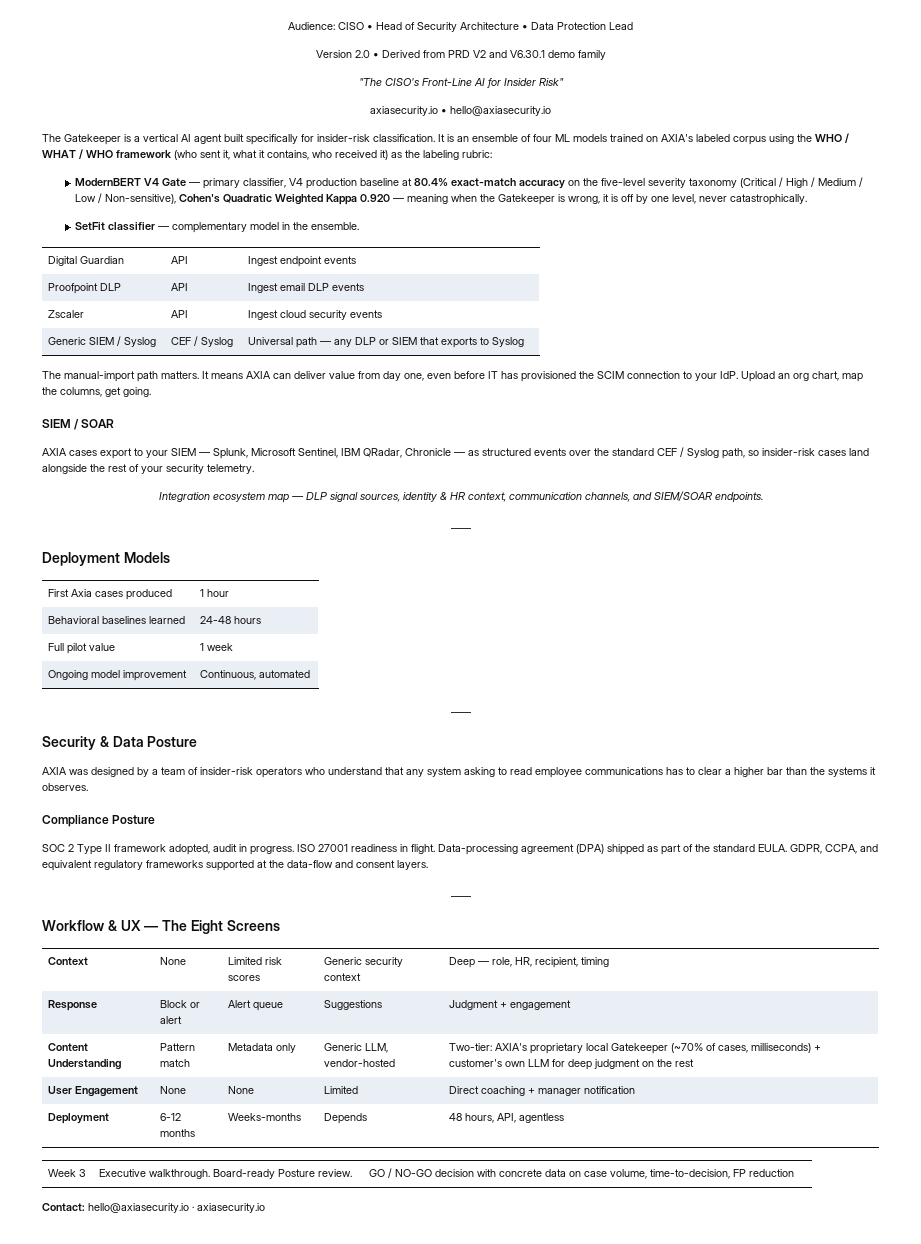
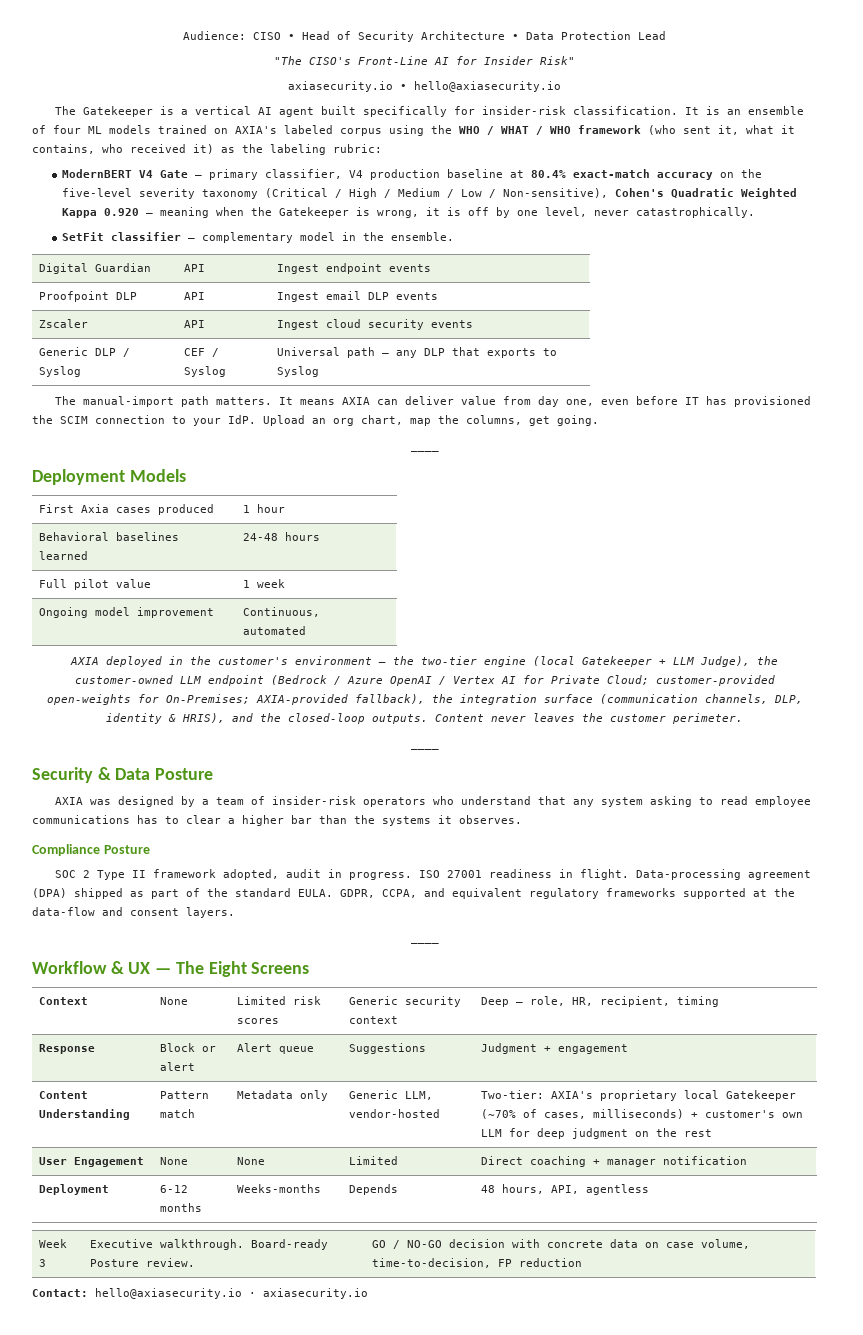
- Version 2.0 • Derived from PRD V2 and V6.30.1 demo family
- Generic SIEM / Syslog | CEF / Syslog | Universal path — any DLP or SIEM that exports to Syslog
+ Generic DLP / Syslog | CEF / Syslog | Universal path — any DLP that exports to Syslog
- SIEM / SOAR
- AXIA cases export to your SIEM — Splunk, Microsoft Sentinel, IBM QRadar, Chronicle — as structured events over the standard CEF / Syslog path, so insider-risk cases land alongside the rest of your security telemetry.
- Integration ecosystem map — DLP signal sources, identity & HR context, communication channels, and SIEM/SOAR endpoints.
+ AXIA deployed in the customer's environment — the two-tier engine (local Gatekeeper + LLM Judge), the customer-owned LLM endpoint (Bedrock / Azure OpenAI / Vertex AI for Private Cloud; customer-provided open-weights for On-Premises; AXIA-provided fallback), the integration surface (communication channels, DLP, identity & HRIS), and the closed-loop outputs. Content never leaves the customer perimeter.

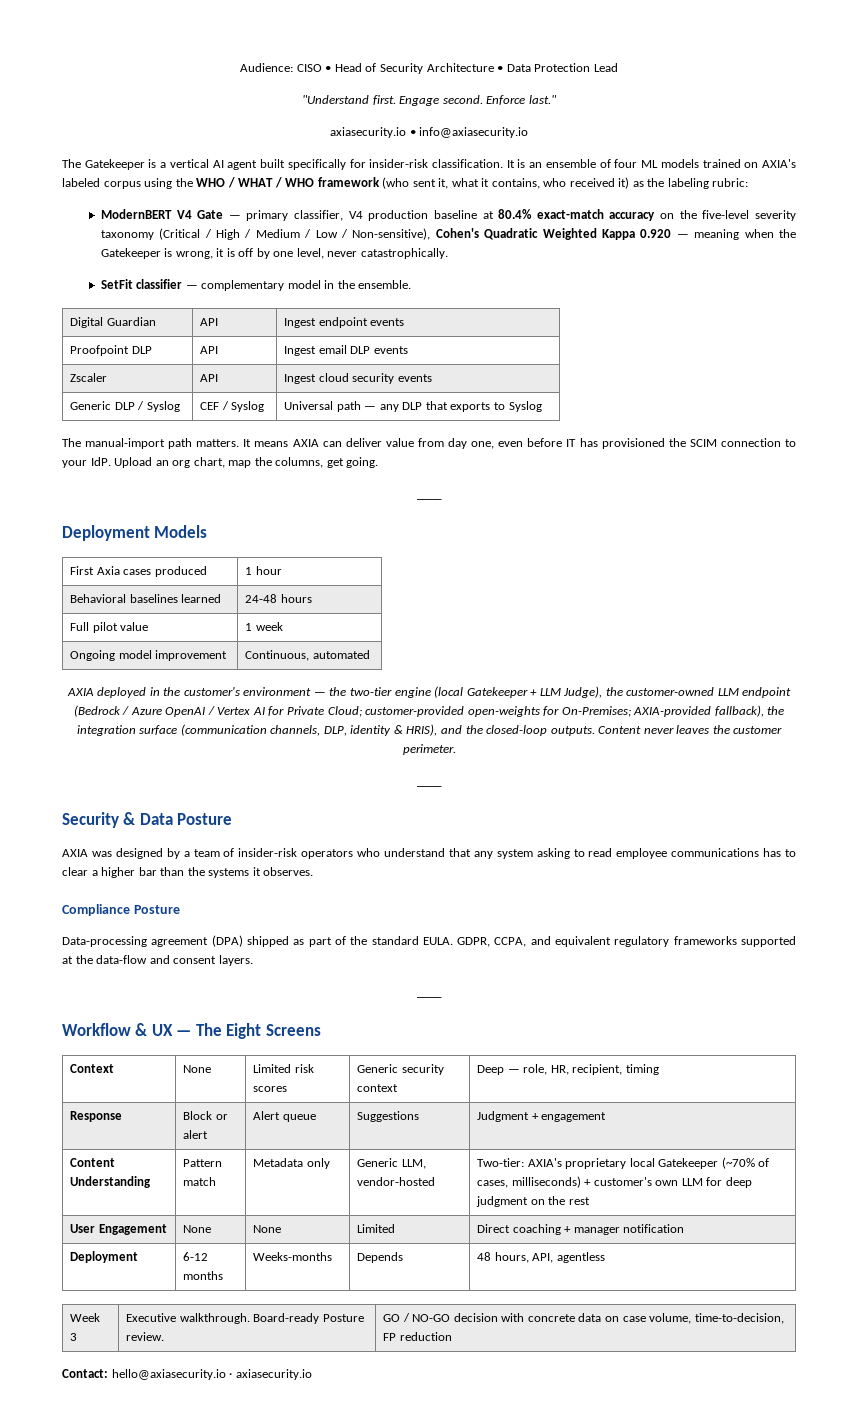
- "The CISO's Front-Line AI for Insider Risk"
+ "Understand first. Engage second. Enforce last."
- axiasecurity.io • hello@axiasecurity.io
+ axiasecurity.io • info@axiasecurity.io
- SOC 2 Type II framework adopted, audit in progress. ISO 27001 readiness in flight.

